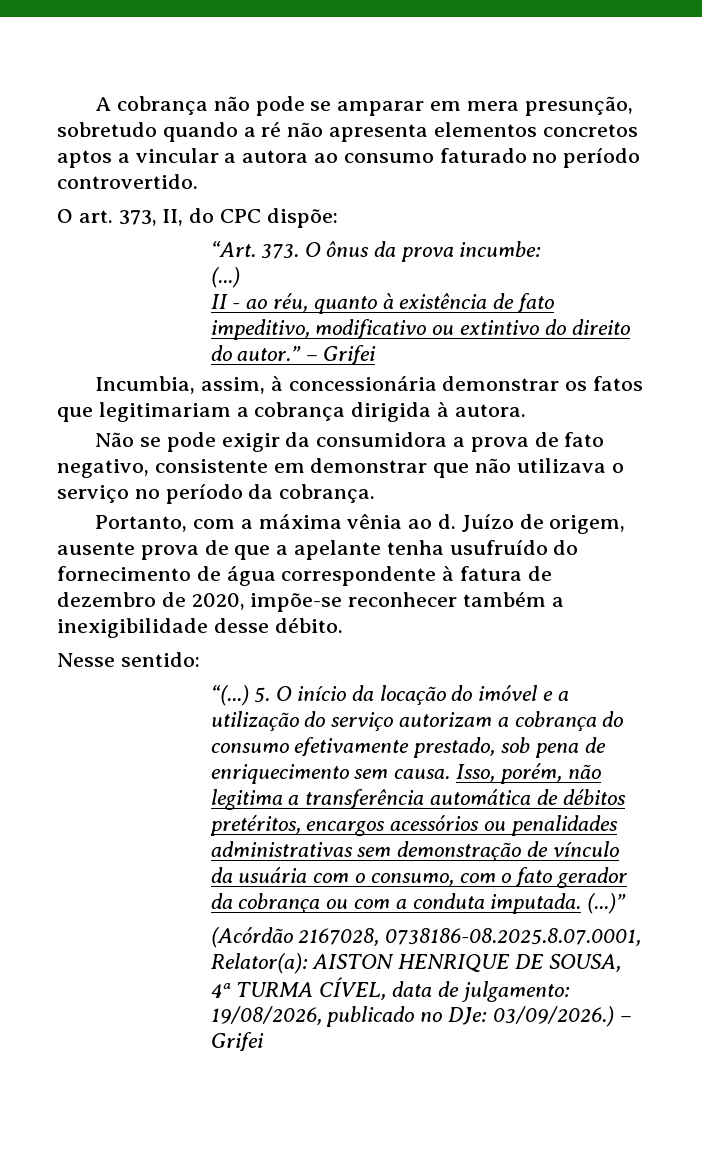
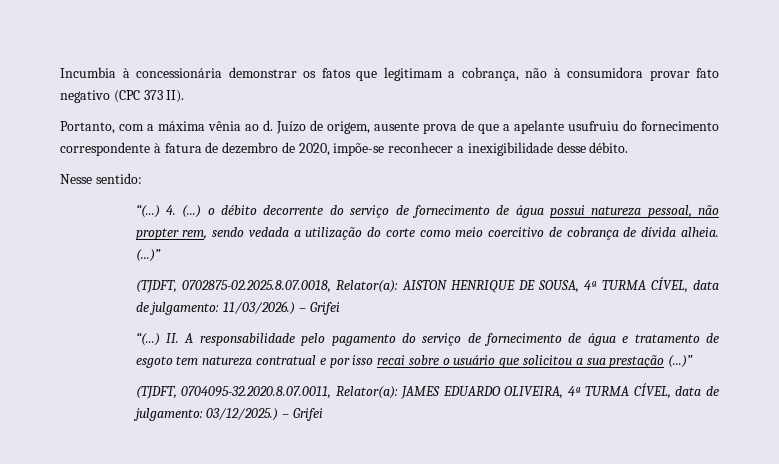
- A cobrança não pode se amparar em mera presunção, sobretudo quando a ré não apresenta elementos concretos aptos a vincular a autora ao consumo faturado no período controvertido.
- O art. 373, II, do CPC dispõe:
- “Art. 373. O ônus da prova incumbe:
- (...)
- II - ao réu, quanto à existência de fato impeditivo, modificativo ou extintivo do direito do autor.” – Grifei
- Incumbia, assim, à concessionária demonstrar os fatos que legitimariam a cobrança dirigida à autora.
- Não se pode exigir da consumidora a prova de fato negativo, consistente em demonstrar que não utilizava o serviço no período da cobrança.
+ Incumbia à concessionária demonstrar os fatos que legitimam a cobrança, não à consumidora provar fato negativo (CPC 373 II).
- Juízo de origem, ausente prova de que a apelante tenha usufruído do fornecimento de água correspondente à fatura de dezembro de 2020, impõe-se reconhecer também a inexigibilidade desse débito.
+ Juízo de origem, ausente prova de que a apelante usufruiu do fornecimento correspondente à fatura de dezembro de 2020, impõe-se reconhecer a inexigibilidade desse débito.
- 5. O início da locação do imóvel e a utilização do serviço autorizam a cobrança do consumo efetivamente prestado, sob pena de enriquecimento sem causa. Isso, porém, não legitima a transferência automática de débitos pretéritos, encargos acessórios ou penalidades administrativas sem demonstração de vínculo da usuária com o consumo, com o fato gerador da cobrança ou com a conduta imputada. (...)”
- (Acórdão 2167028, 0738186-08.2025.8.07.0001, Relator(a): AISTON HENRIQUE DE SOUSA, 4ª TURMA CÍVEL, data de julgamento: 19/08/2026, publicado no DJe: 03/09/2026.)
+ 4. (...) o débito decorrente do serviço de fornecimento de água possui natureza pessoal, não propter rem, sendo vedada a utilização do corte como meio coercitivo de cobrança de dívida alheia. (...)”
+ (TJDFT, 0702875-02.2025.8.07.0018, Relator(a): AISTON HENRIQUE DE SOUSA, 4ª TURMA CÍVEL, data de julgamento: 11/03/2026.) – Grifei
+ “(...) II. A responsabilidade pelo pagamento do serviço de fornecimento de água e tratamento de esgoto tem natureza contratual e por isso recai sobre o usuário que solicitou a sua prestação (...)”
+ (TJDFT, 0704095-32.2020.8.07.0011, Relator(a): JAMES EDUARDO OLIVEIRA, 4ª TURMA CÍVEL, data de julgamento: 03/12/2025.)

